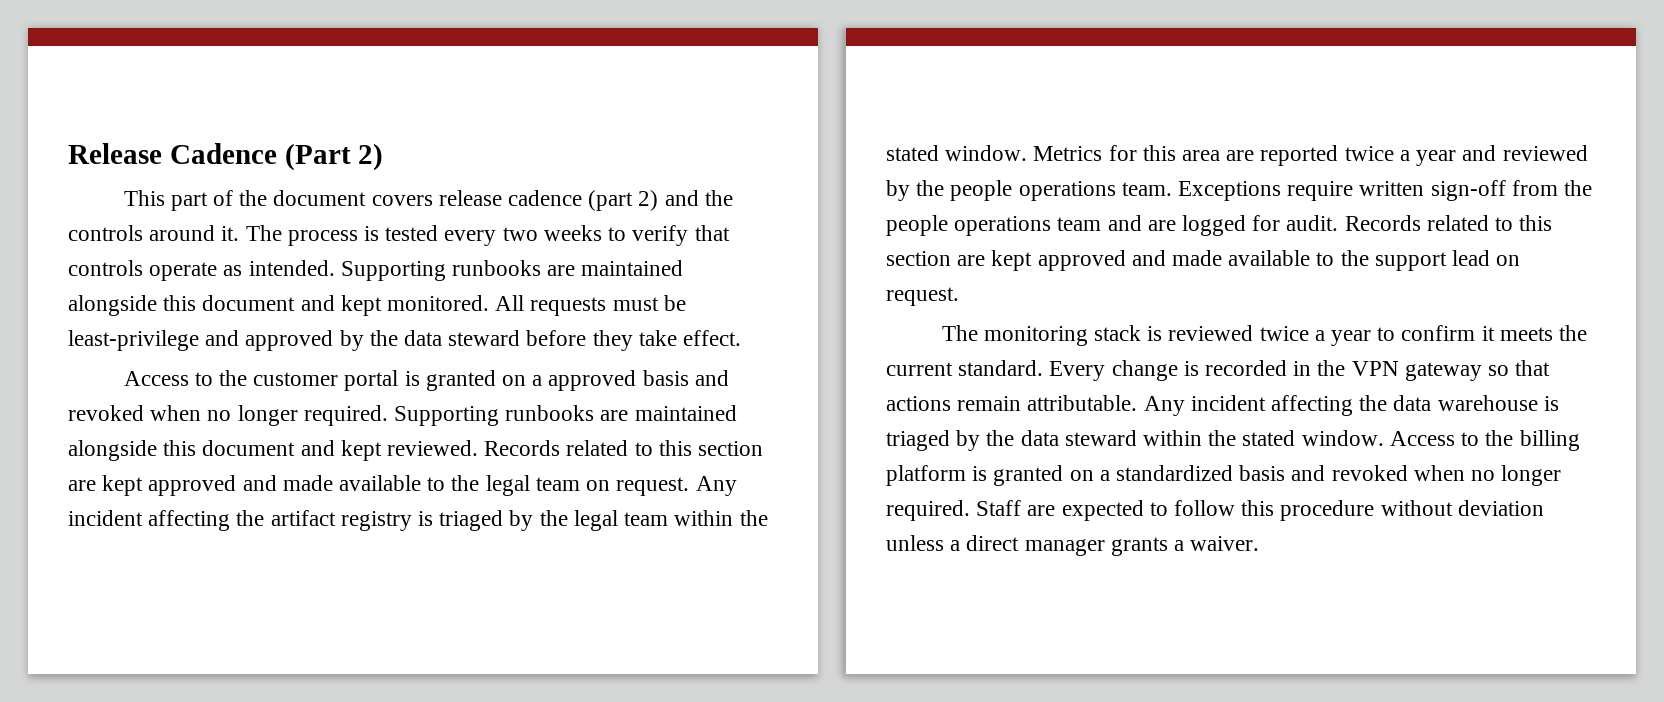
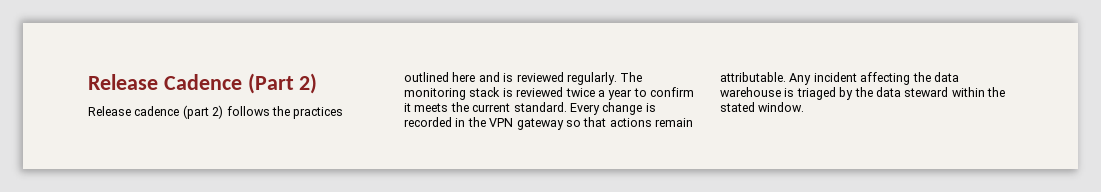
- This part of the document covers release cadence (part 2) and the controls around it. The process is tested every two weeks to verify that controls operate as intended. Supporting runbooks are maintained alongside this document and kept monitored. All requests must be least-privilege and approved by the data steward before they take effect.
- Access to the customer portal is granted on a approved basis and revoked when no longer required. Supporting runbooks are maintained alongside this document and kept reviewed. Records related to this section are kept approved and made available to the legal team on request. Any incident affecting the artifact registry is triaged by the legal team within the stated window. Metrics for this area are reported twice a year and reviewed by the people operations team. Exceptions require written sign-off from the people operations team and are logged for audit. Records related to this section are kept approved and made available to the support lead on request.
- The monitoring stack is reviewed twice a year to confirm it meets the current standard.
+ Release cadence (part 2) follows the practices outlined here and is reviewed regularly. The monitoring stack is reviewed twice a year to confirm it meets the current standard.
- Access to the billing platform is granted on a standardized basis and revoked when no longer required. Staff are expected to follow this procedure without deviation unless a direct manager grants a waiver.

